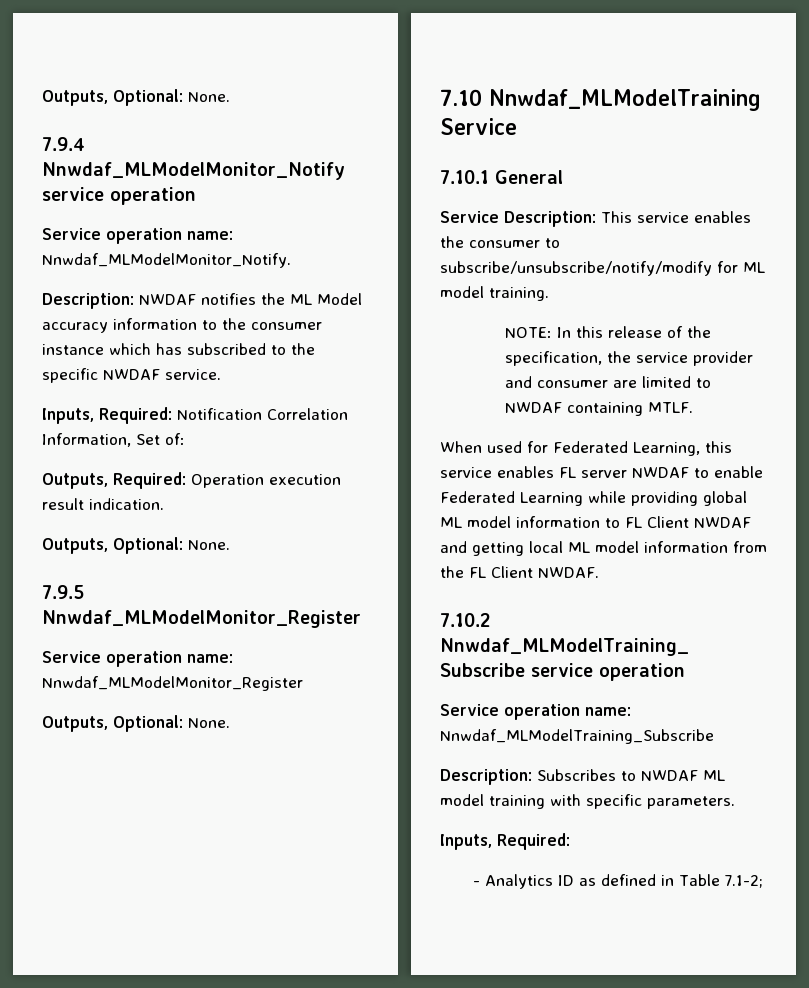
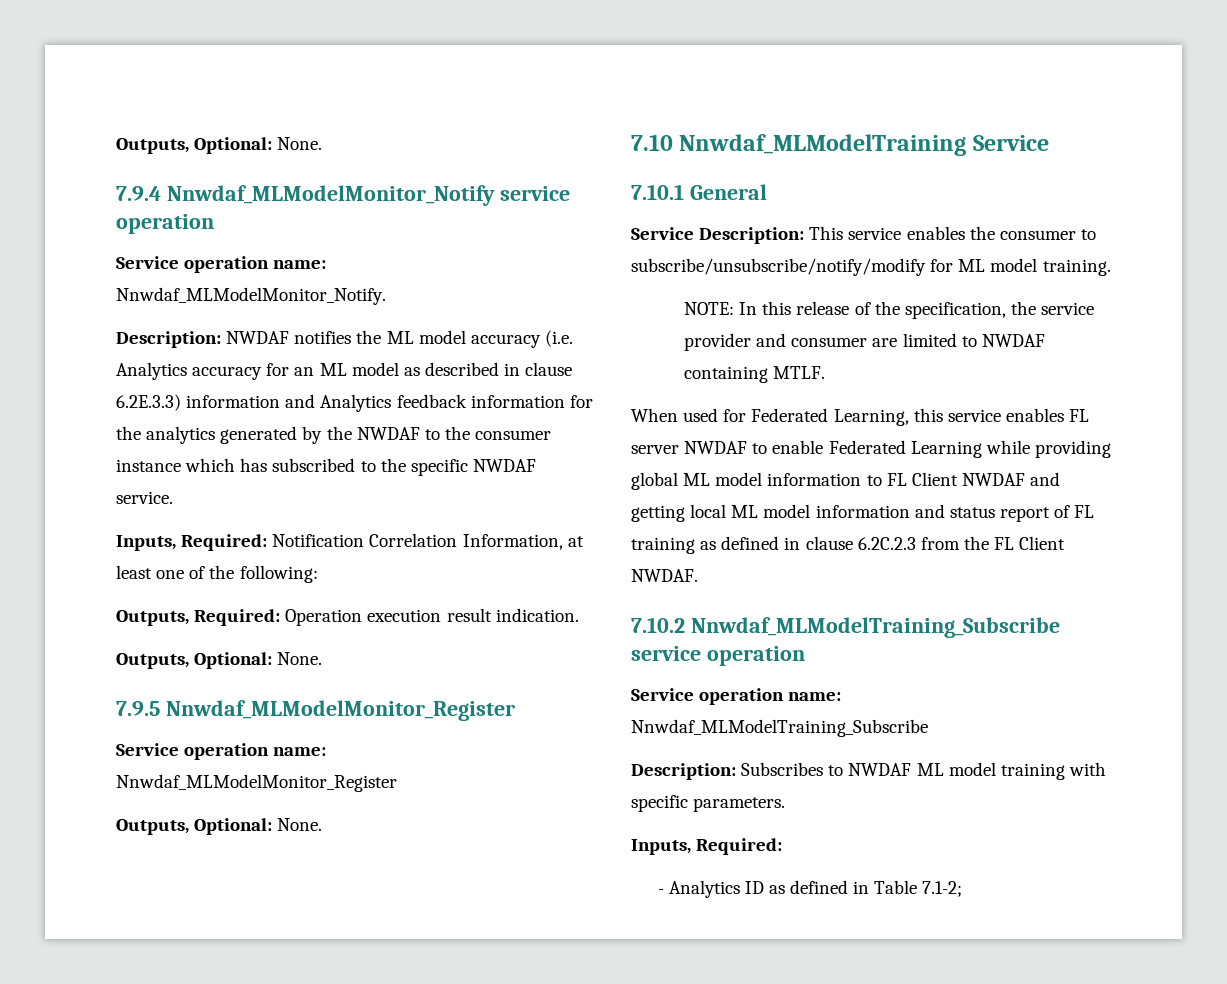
- Description: NWDAF notifies the ML Model accuracy information to the consumer instance which has subscribed to the specific NWDAF service.
+ Description: NWDAF notifies the ML model accuracy (i.e. Analytics accuracy for an ML model as described in clause 6.2E.3.3) information and Analytics feedback information for the analytics generated by the NWDAF to the consumer instance which has subscribed to the specific NWDAF service.
- Inputs, Required: Notification Correlation Information, Set of:
+ Inputs, Required: Notification Correlation Information, at least one of the following:
- When used for Federated Learning, this service enables FL server NWDAF to enable Federated Learning while providing global ML model information to FL Client NWDAF and getting local ML model information from the FL Client NWDAF.
+ When used for Federated Learning, this service enables FL server NWDAF to enable Federated Learning while providing global ML model information to FL Client NWDAF and getting local ML model information and status report of FL training as defined in clause 6.2C.2.3 from the FL Client NWDAF.

